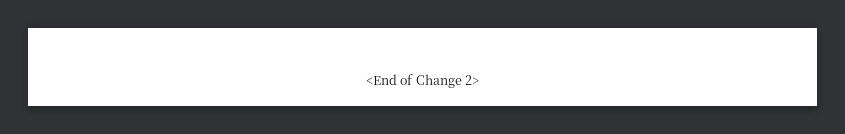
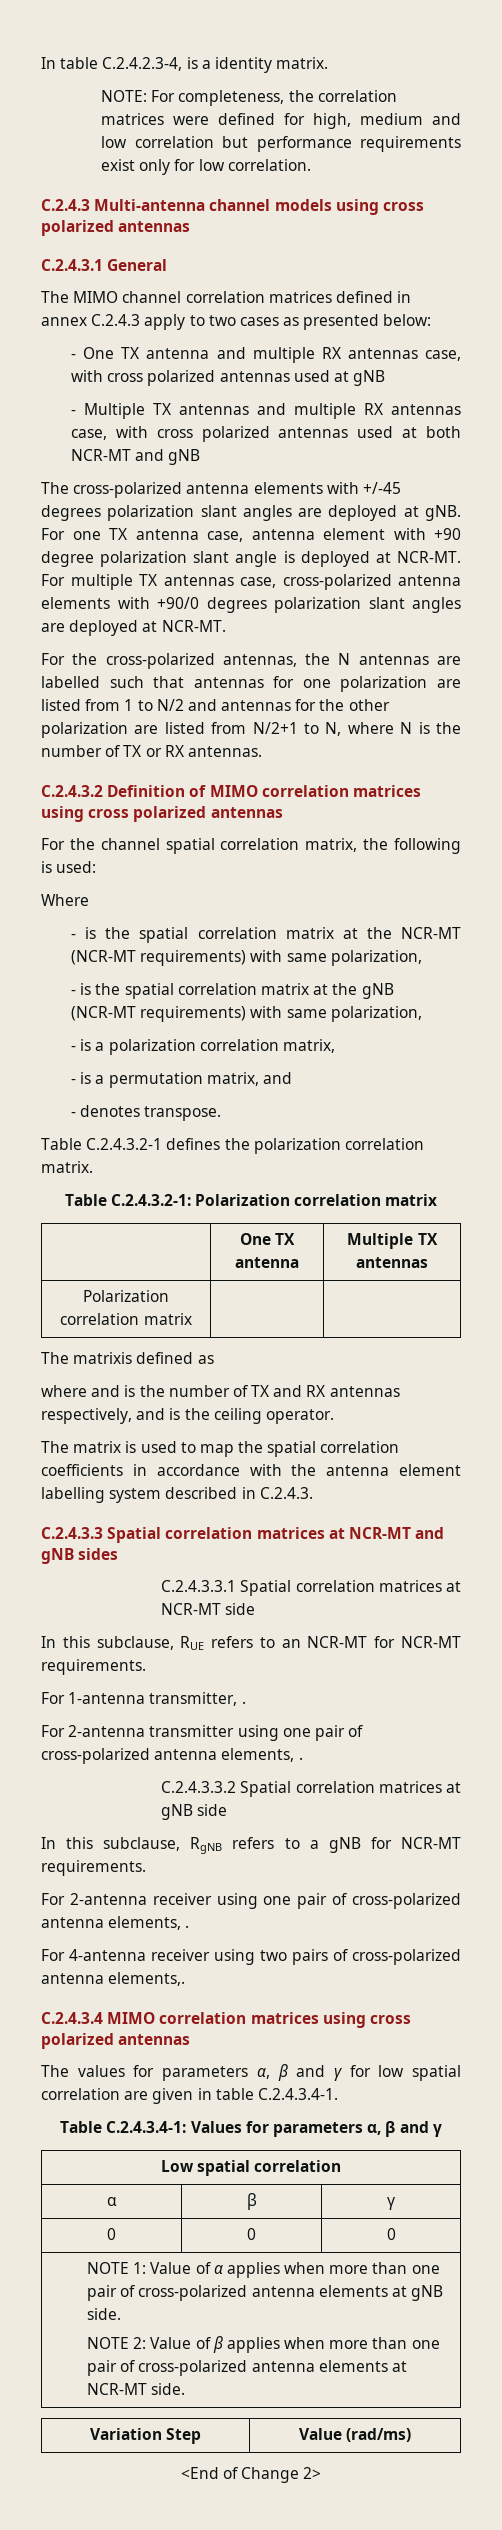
+ In table C.2.4.2.3-4, is a identity matrix.
+ NOTE: For completeness, the correlation matrices were defined for high, medium and low correlation but performance requirements exist only for low correlation.
+ C.2.4.3 Multi-antenna channel models using cross polarized antennas
+ C.2.4.3.1 General
+ The MIMO channel correlation matrices defined in annex C.2.4.3 apply to two cases as presented below:
+ - One TX antenna and multiple RX antennas case, with cross polarized antennas used at gNB
+ - Multiple TX antennas and multiple RX antennas case, with cross polarized antennas used at both NCR-MT and gNB
+ The cross-polarized antenna elements with +/-45 degrees polarization slant angles are deployed at gNB. For one TX antenna case, antenna element with +90 degree polarization slant angle is deployed at NCR-MT. For multiple TX antennas case, cross-polarized antenna elements with +90/0 degrees polarization slant angles are deployed at NCR-MT.
+ For the cross-polarized antennas, the N antennas are labelled such that antennas for one polarization are listed from 1 to N/2 and antennas for the other polarization are listed from N/2+1 to N, where N is the number of TX or RX antennas.
+ C.2.4.3.2 Definition of MIMO correlation matrices using cross polarized antennas
+ For the channel spatial correlation matrix, the following is used:
+ Where
+ - is the spatial correlation matrix at the NCR-MT (NCR-MT requirements) with same polarization,
+ - is the spatial correlation matrix at the gNB (NCR-MT requirements) with same polarization,
+ - is a polarization correlation matrix,
+ - is a permutation matrix, and
+ - denotes transpose.
+ Table C.2.4.3.2-1 defines the polarization correlation matrix.
+ Table C.2.4.3.2-1: Polarization correlation matrix
+ | One TX antenna | Multiple TX antennas
+ Polarization correlation matrix | |
+ The matrixis defined as
+ where and is the number of TX and RX antennas respectively, and is the ceiling operator.
+ The matrix is used to map the spatial correlation coefficients in accordance with the antenna element labelling system described in C.2.4.3.
+ C.2.4.3.3 Spatial correlation matrices at NCR-MT and gNB sides
+ C.2.4.3.3.1 Spatial correlation matrices at NCR-MT side
+ In this subclause, RUE refers to an NCR-MT for NCR-MT requirements.
+ For 1-antenna transmitter, .
+ For 2-antenna transmitter using one pair of cross-polarized antenna elements, .
+ C.2.4.3.3.2 Spatial correlation matrices at gNB side
+ In this subclause, RgNB refers to a gNB for NCR-MT requirements.
+ For 2-antenna receiver using one pair of cross-polarized antenna elements, .
+ For 4-antenna receiver using two pairs of cross-polarized antenna elements,.
+ C.2.4.3.4 MIMO correlation matrices using cross polarized antennas
+ The values for parameters α, β and γ for low spatial correlation are given in table C.2.4.3.4-1.
+ Table C.2.4.3.4-1: Values for parameters α, β and γ
+ Low spatial correlation
+ α | β | γ
+ 0 | 0 | 0
+ NOTE 1: Value of α applies when more than one pair of cross-polarized antenna elements at gNB side.
+ NOTE 2: Value of β applies when more than one pair of cross-polarized antenna elements at NCR-MT side.
+ Variation Step | Value (rad/ms)

